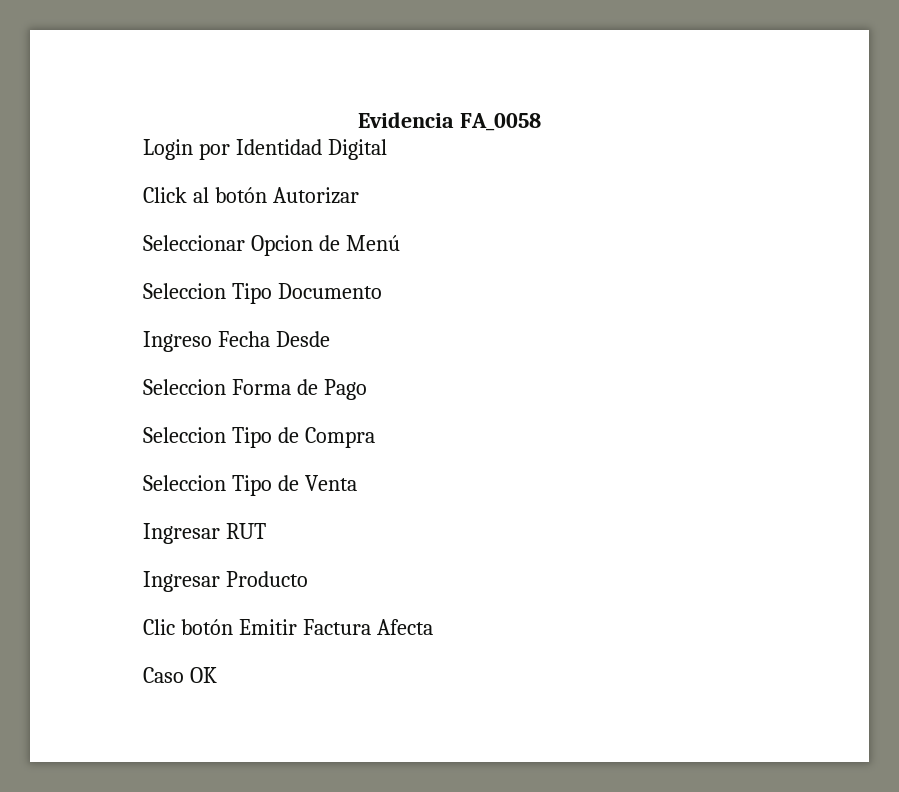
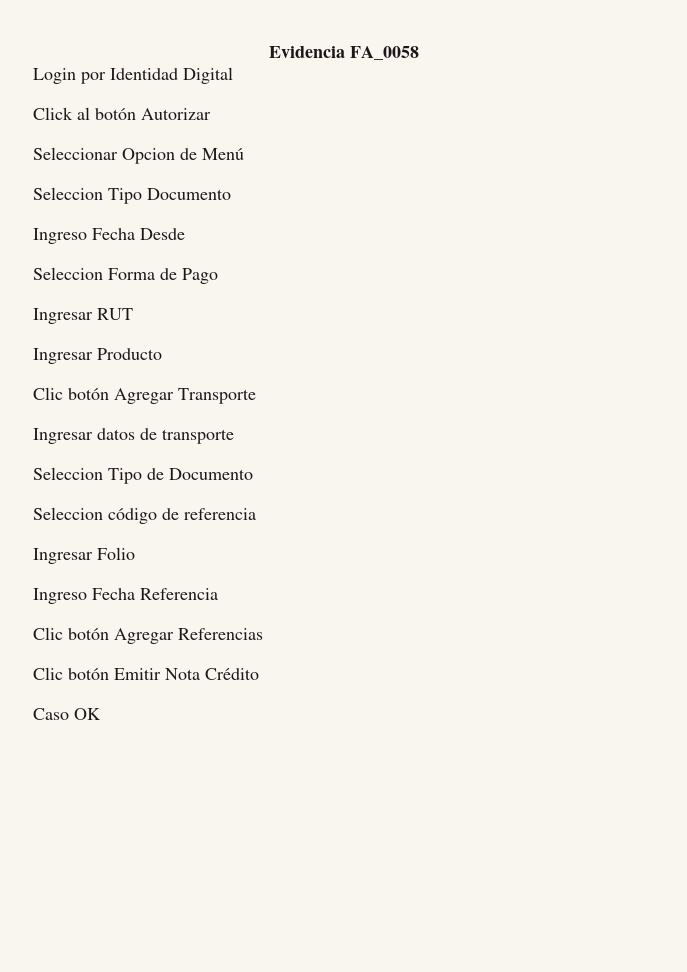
- Seleccion Tipo de Compra
- Seleccion Tipo de Venta
  Ingresar RUT
  Ingresar Producto
+ Clic botón Agregar Transporte
+ Ingresar datos de transporte
+ Seleccion Tipo de Documento
+ Seleccion código de referencia
+ Ingresar Folio
+ Ingreso Fecha Referencia
+ Clic botón Agregar Referencias
- Clic botón Emitir Factura Afecta
+ Clic botón Emitir Nota Crédito

